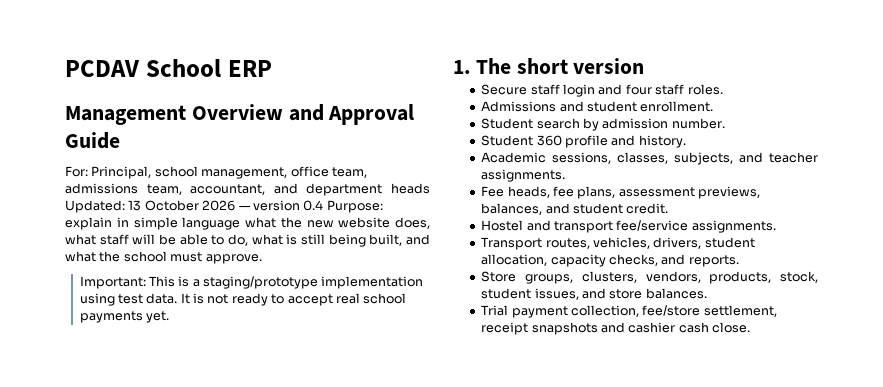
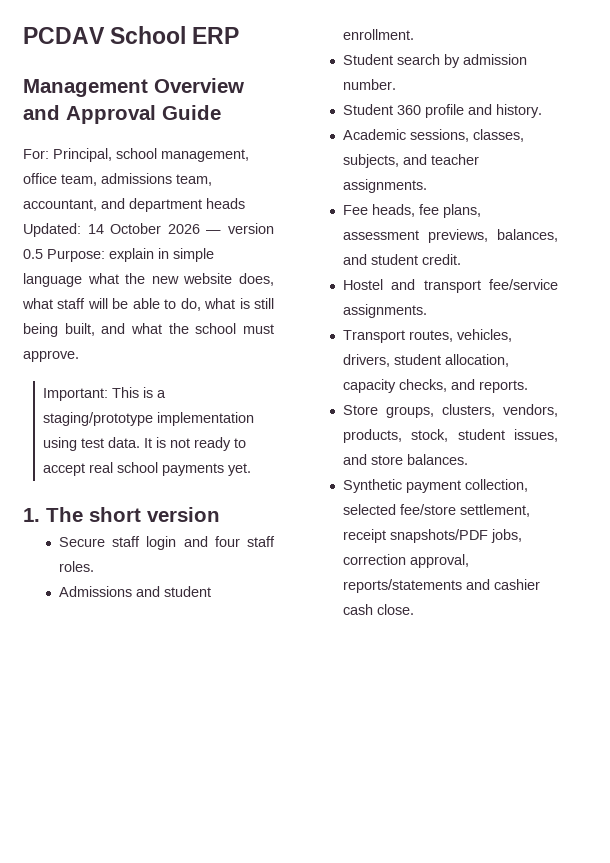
- For: Principal, school management, office team, admissions team, accountant, and department heads Updated: 13 October 2026 — version 0.4 Purpose: explain in simple language what the new website does, what staff will be able to do, what is still being built, and what the school must approve.
+ For: Principal, school management, office team, admissions team, accountant, and department heads Updated: 14 October 2026 — version 0.5 Purpose: explain in simple language what the new website does, what staff will be able to do, what is still being built, and what the school must approve.
- Trial payment collection, fee/store settlement, receipt snapshots and cashier cash close.
+ Synthetic payment collection, selected fee/store settlement, receipt snapshots/PDF jobs, correction approval, reports/statements and cashier cash close.

